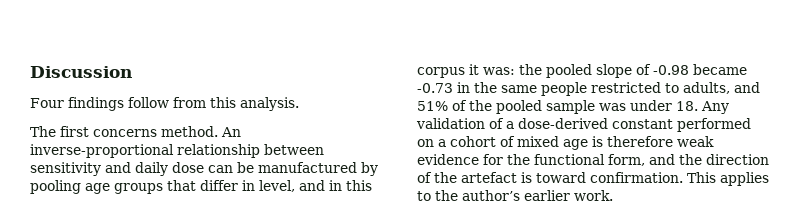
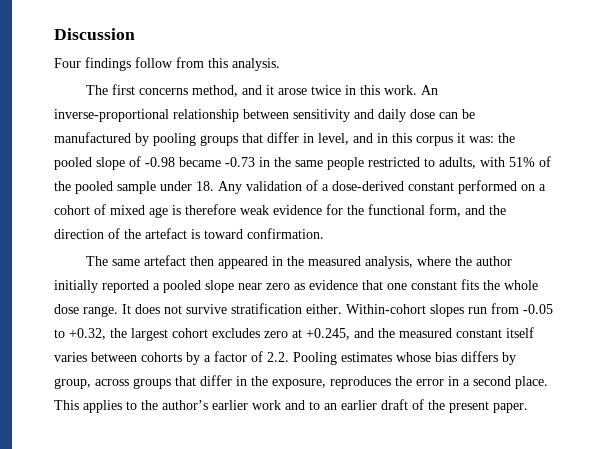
- The first concerns method.
+ The first concerns method, and it arose twice in this work.
- An inverse-proportional relationship between sensitivity and daily dose can be manufactured by pooling age groups that differ in level, and in this corpus it was:
+ An inverse-proportional relationship between sensitivity and daily dose can be manufactured by pooling groups that differ in level, and in this corpus it was:
- the pooled slope of -0.98 became -0.73 in the same people restricted to adults, and 51% of the pooled sample was under 18. Any validation of a dose-derived constant performed on a cohort of mixed age is therefore weak evidence for the functional form, and the direction of the artefact is toward confirmation.
+ the pooled slope of -0.98 became -0.73 in the same people restricted to adults, with 51% of the pooled sample under 18. Any validation of a dose-derived constant performed on a cohort of mixed age is therefore weak evidence for the functional form, and the direction of the artefact is toward confirmation.
+ The same artefact then appeared in the measured analysis, where the author initially reported a pooled slope near zero as evidence that one constant fits the whole dose range. It does not survive stratification either. Within-cohort slopes run from -0.05 to +0.32, the largest cohort excludes zero at +0.245, and the measured constant itself varies between cohorts by a factor of 2.2. Pooling estimates whose bias differs by group, across groups that differ in the exposure, reproduces the error in a second place.
- This applies to the author’s earlier work.
+ This applies to the author’s earlier work and to an earlier draft of the present paper.

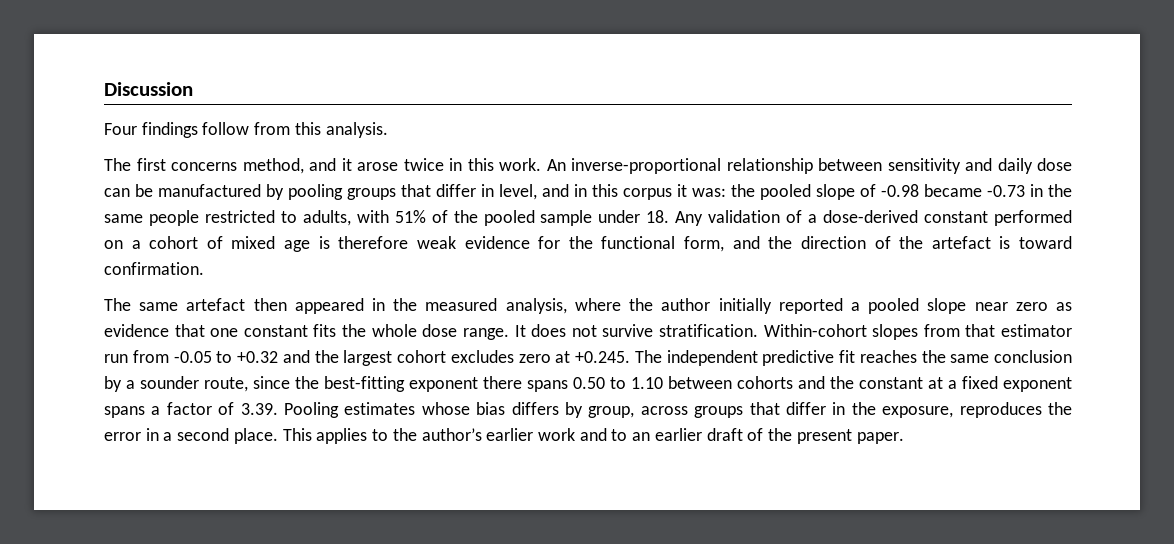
- It does not survive stratification either. Within-cohort slopes run from -0.05 to +0.32, the largest cohort excludes zero at +0.245, and the measured constant itself varies between cohorts by a factor of 2.2. Pooling estimates whose bias differs by group, across groups that differ in the exposure, reproduces the error in a second place.
+ It does not survive stratification. Within-cohort slopes from that estimator run from -0.05 to +0.32 and the largest cohort excludes zero at +0.245. The independent predictive fit reaches the same conclusion by a sounder route, since the best-fitting exponent there spans 0.50 to 1.10 between cohorts and the constant at a fixed exponent spans a factor of 3.39. Pooling estimates whose bias differs by group, across groups that differ in the exposure, reproduces the error in a second place.

